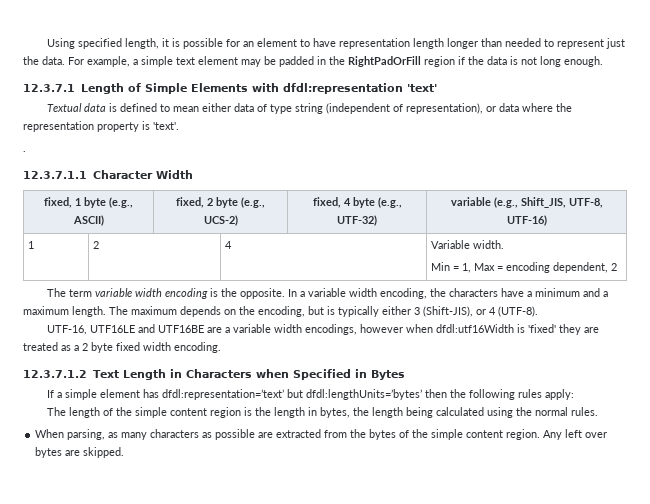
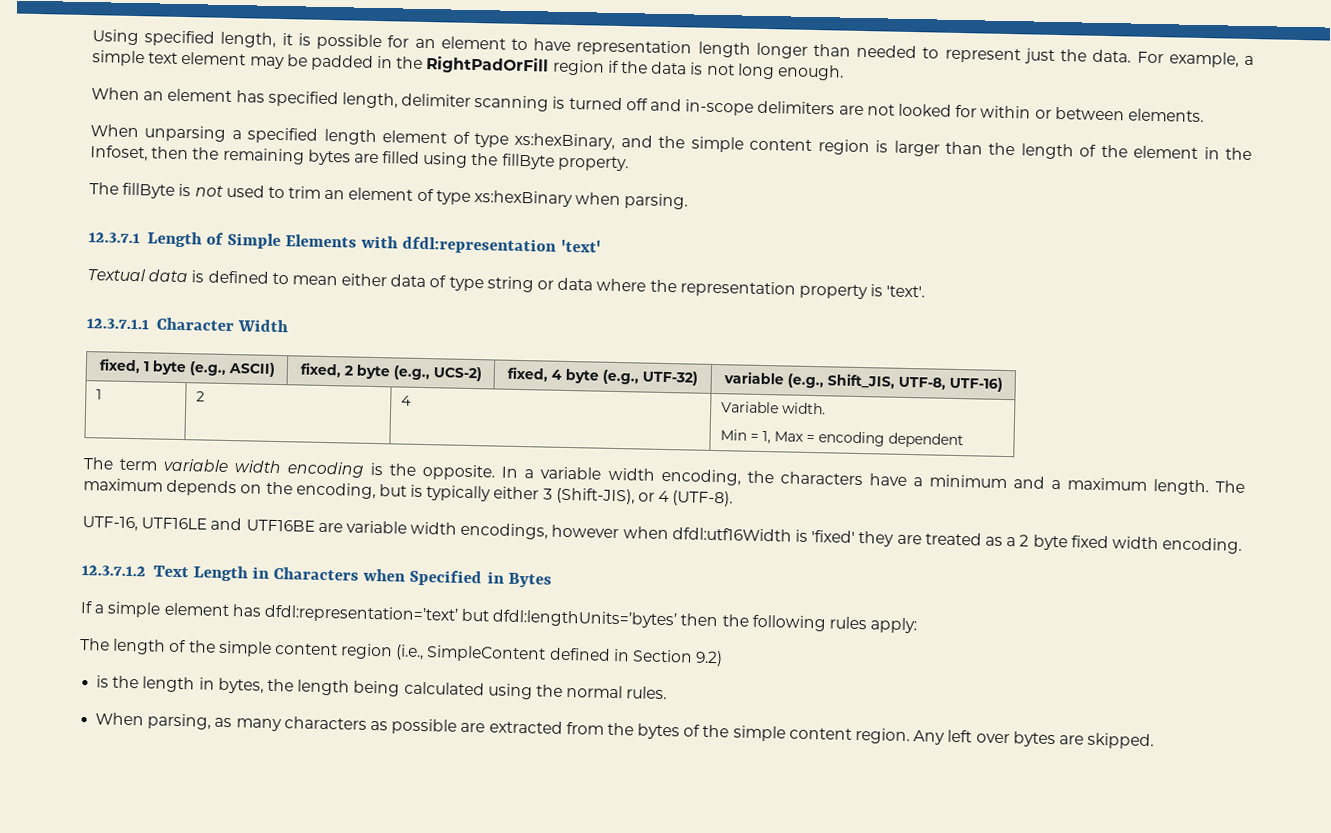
+ When an element has specified length, delimiter scanning is turned off and in-scope delimiters are not looked for within or between elements.
+ When unparsing a specified length element of type xs:hexBinary, and the simple content region is larger than the length of the element in the Infoset, then the remaining bytes are filled using the fillByte property.
+ The fillByte is not used to trim an element of type xs:hexBinary when parsing.
- Textual data is defined to mean either data of type string (independent of representation), or data where the representation property is 'text'.
+ Textual data is defined to mean either data of type string or data where the representation property is 'text'.
- .
  1 | 2 | 4 | Variable width.
- Min = 1, Max = encoding dependent, 2
+ Min = 1, Max = encoding dependent
- UTF-16, UTF16LE and UTF16BE are a variable width encodings, however when dfdl:utf16Width is 'fixed' they are treated as a 2 byte fixed width encoding.
+ UTF-16, UTF16LE and UTF16BE are variable width encodings, however when dfdl:utf16Width is 'fixed' they are treated as a 2 byte fixed width encoding.
- The length of the simple content region is the length in bytes, the length being calculated using the normal rules.
+ The length of the simple content region (i.e., SimpleContent defined in Section 9.2)
+ is the length in bytes, the length being calculated using the normal rules.

